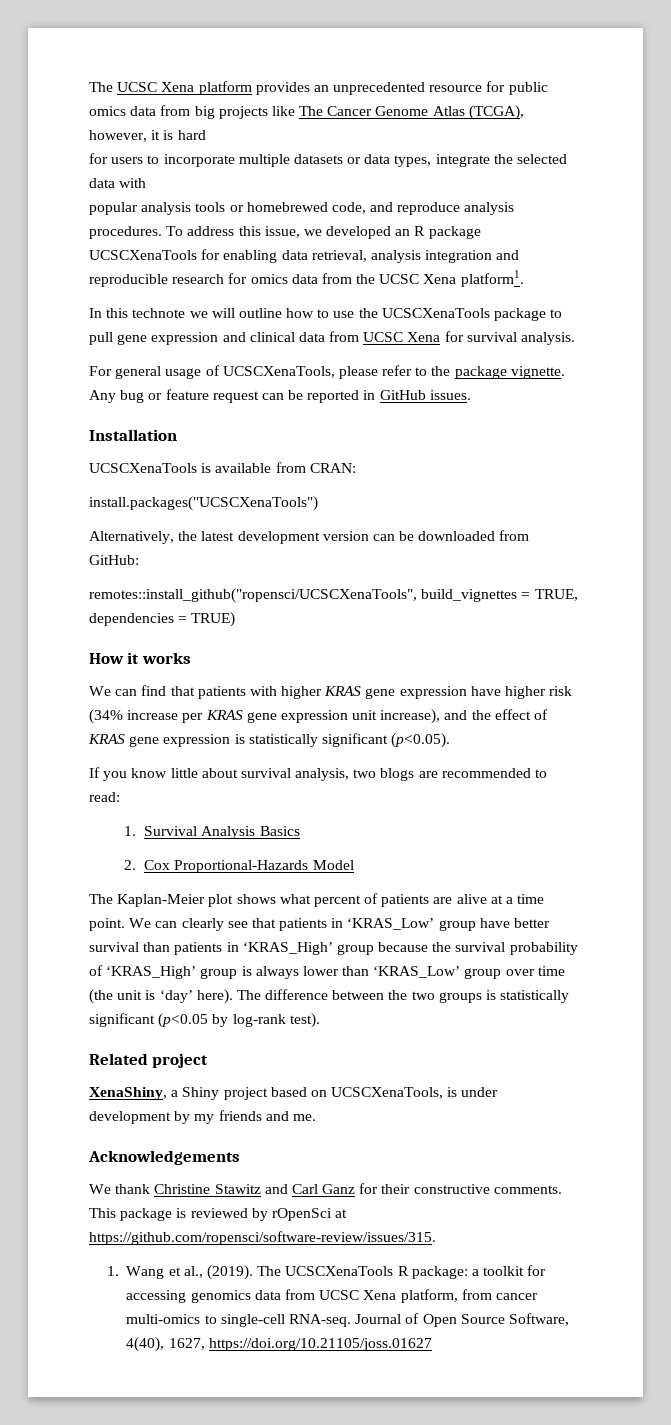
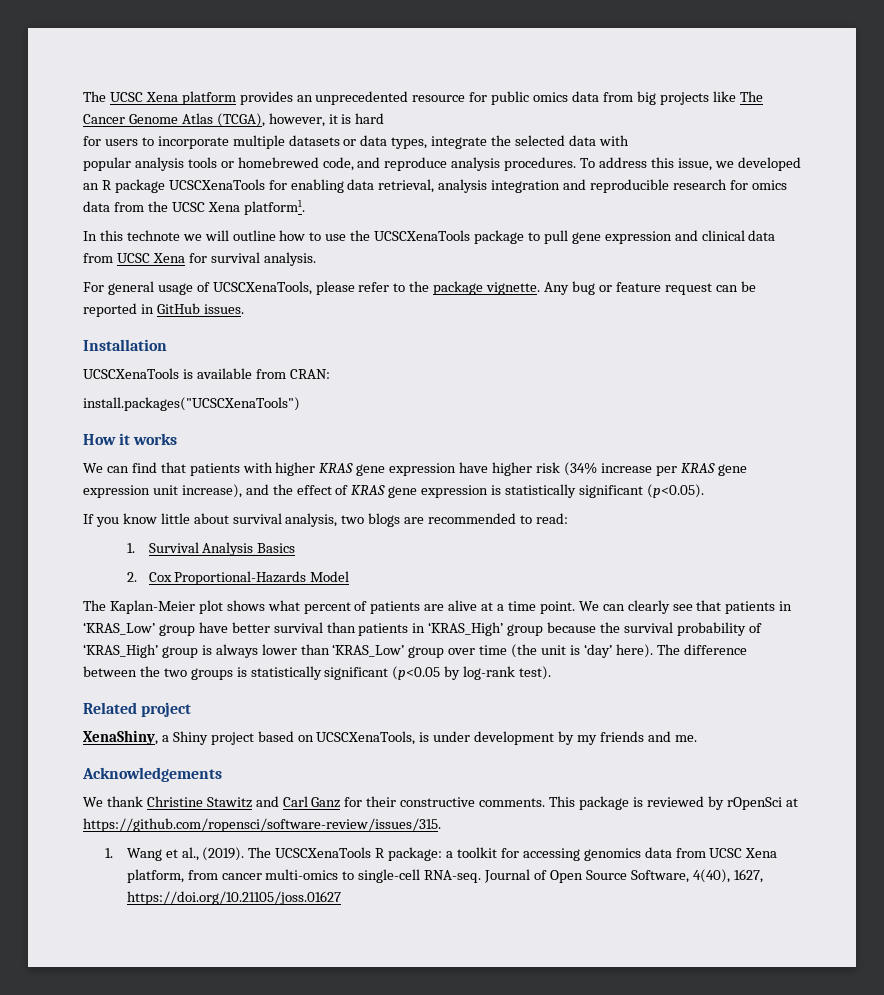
- Alternatively, the latest development version can be downloaded from GitHub:
- remotes::install_github("ropensci/UCSCXenaTools", build_vignettes = TRUE, dependencies = TRUE)

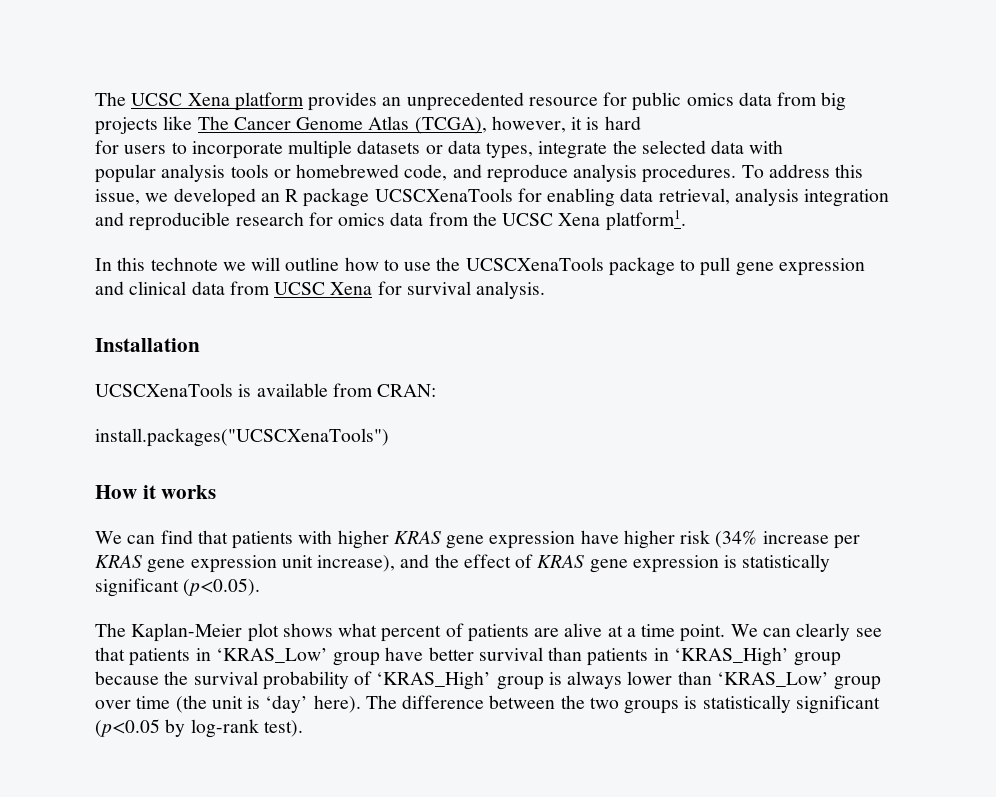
- For general usage of UCSCXenaTools, please refer to the package vignette. Any bug or feature request can be reported in GitHub issues.
- If you know little about survival analysis, two blogs are recommended to read:
- 1. Survival Analysis Basics
- 2. Cox Proportional-Hazards Model
- Related project
- XenaShiny, a Shiny project based on UCSCXenaTools, is under development by my friends and me.
- Acknowledgements
- We thank Christine Stawitz and Carl Ganz for their constructive comments. This package is reviewed by rOpenSci at https://github.com/ropensci/software-review/issues/315.
- 1. Wang et al., (2019). The UCSCXenaTools R package: a toolkit for accessing genomics data from UCSC Xena platform, from cancer multi-omics to single-cell RNA-seq. Journal of Open Source Software, 4(40), 1627, https://doi.org/10.21105/joss.01627

